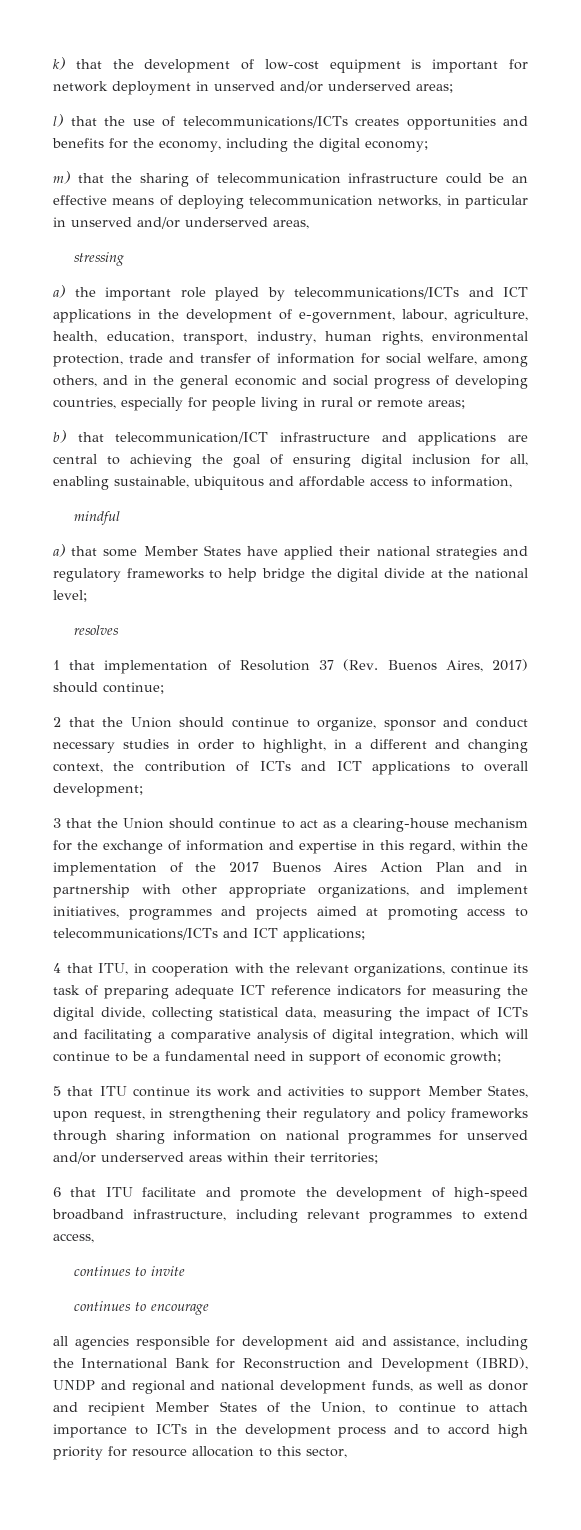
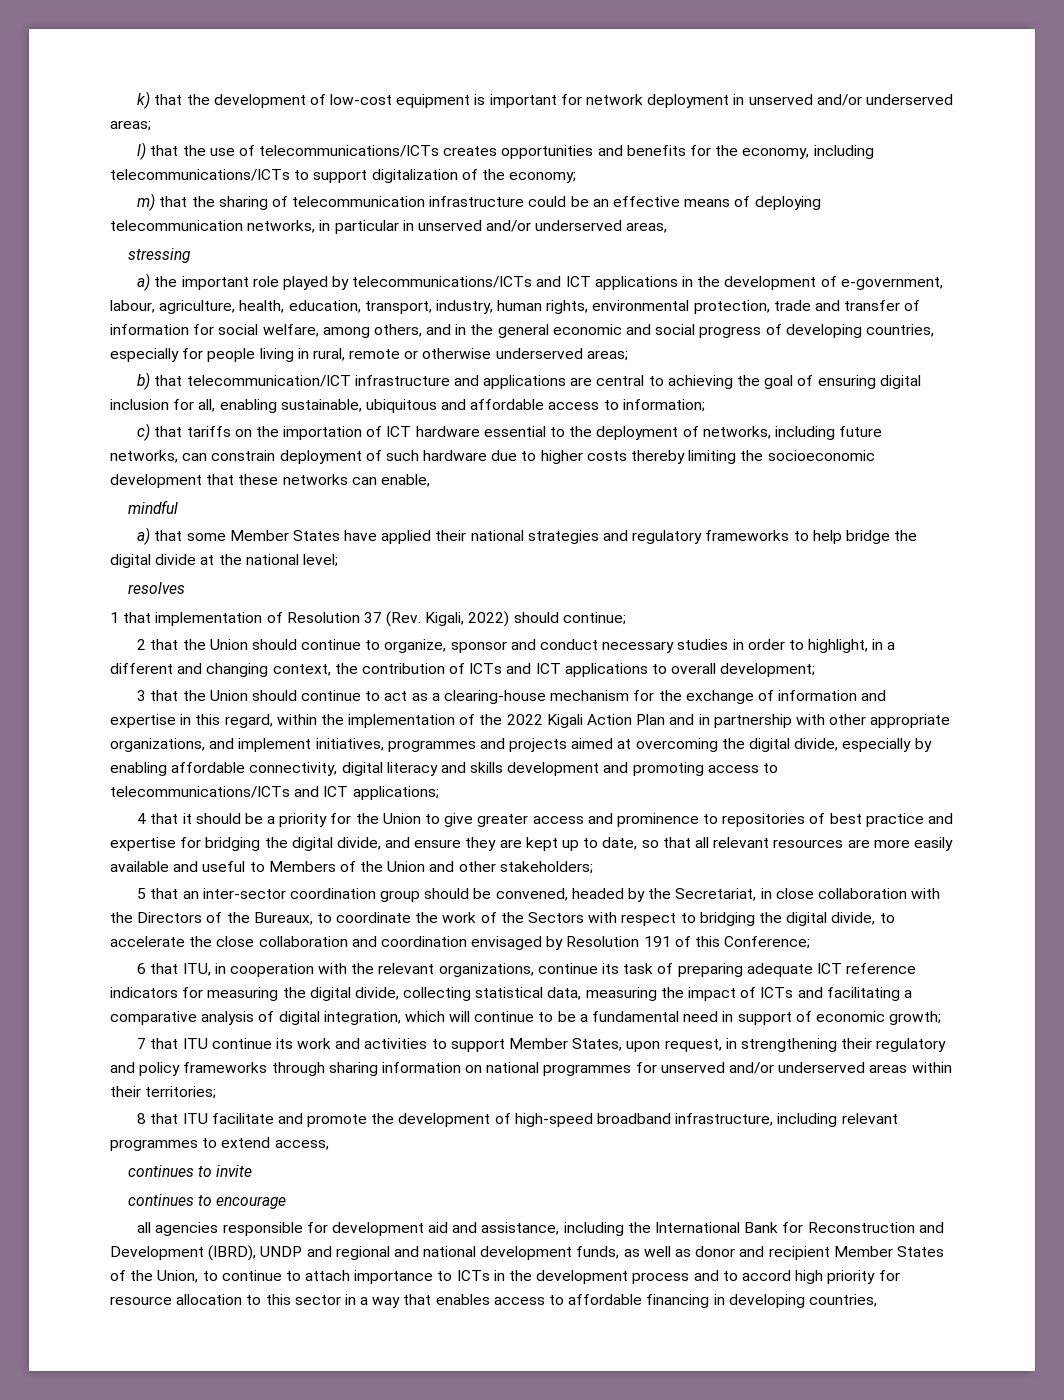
- l) that the use of telecommunications/ICTs creates opportunities and benefits for the economy, including the digital economy;
+ l) that the use of telecommunications/ICTs creates opportunities and benefits for the economy, including telecommunications/ICTs to support digitalization of the economy;
- a) the important role played by telecommunications/ICTs and ICT applications in the development of e-government, labour, agriculture, health, education, transport, industry, human rights, environmental protection, trade and transfer of information for social welfare, among others, and in the general economic and social progress of developing countries, especially for people living in rural or remote areas;
+ a) the important role played by telecommunications/ICTs and ICT applications in the development of e-government, labour, agriculture, health, education, transport, industry, human rights, environmental protection, trade and transfer of information for social welfare, among others, and in the general economic and social progress of developing countries, especially for people living in rural, remote or otherwise underserved areas;
- b) that telecommunication/ICT infrastructure and applications are central to achieving the goal of ensuring digital inclusion for all, enabling sustainable, ubiquitous and affordable access to information,
+ b) that telecommunication/ICT infrastructure and applications are central to achieving the goal of ensuring digital inclusion for all, enabling sustainable, ubiquitous and affordable access to information;
+ c) that tariffs on the importation of ICT hardware essential to the deployment of networks, including future networks, can constrain deployment of such hardware due to higher costs thereby limiting the socioeconomic development that these networks can enable,
- 1 that implementation of Resolution 37 (Rev. Buenos Aires, 2017) should continue;
+ 1 that implementation of Resolution 37 (Rev. Kigali, 2022) should continue;
- 3 that the Union should continue to act as a clearing-house mechanism for the exchange of information and expertise in this regard, within the implementation of the 2017 Buenos Aires Action Plan and in partnership with other appropriate organizations, and implement initiatives, programmes and projects aimed at promoting access to telecommunications/ICTs and ICT applications;
+ 3 that the Union should continue to act as a clearing-house mechanism for the exchange of information and expertise in this regard, within the implementation of the 2022 Kigali Action Plan and in partnership with other appropriate organizations, and implement initiatives, programmes and projects aimed at overcoming the digital divide, especially by enabling affordable connectivity, digital literacy and skills development and promoting access to telecommunications/ICTs and ICT applications;
- 4 that ITU, in cooperation with the relevant organizations, continue its task of preparing adequate ICT reference indicators for measuring the digital divide, collecting statistical data, measuring the impact of ICTs and facilitating a comparative analysis of digital integration, which will continue to be a fundamental need in support of economic growth;
+ 4 that it should be a priority for the Union to give greater access and prominence to repositories of best practice and expertise for bridging the digital divide, and ensure they are kept up to date, so that all relevant resources are more easily available and useful to Members of the Union and other stakeholders;
+ 5 that an inter-sector coordination group should be convened, headed by the Secretariat, in close collaboration with the Directors of the Bureaux, to coordinate the work of the Sectors with respect to bridging the digital divide, to accelerate the close collaboration and coordination envisaged by Resolution 191 of this Conference;
+ 6 that ITU, in cooperation with the relevant organizations, continue its task of preparing adequate ICT reference indicators for measuring the digital divide, collecting statistical data, measuring the impact of ICTs and facilitating a comparative analysis of digital integration, which will continue to be a fundamental need in support of economic growth;
- 5 that ITU continue its work and activities to support Member States, upon request, in strengthening their regulatory and policy frameworks through sharing information on national programmes for unserved and/or underserved areas within their territories;
+ 7 that ITU continue its work and activities to support Member States, upon request, in strengthening their regulatory and policy frameworks through sharing information on national programmes for unserved and/or underserved areas within their territories;
- 6 that ITU facilitate and promote the development of high-speed broadband infrastructure, including relevant programmes to extend access,
+ 8 that ITU facilitate and promote the development of high-speed broadband infrastructure, including relevant programmes to extend access,
- all agencies responsible for development aid and assistance, including the International Bank for Reconstruction and Development (IBRD), UNDP and regional and national development funds, as well as donor and recipient Member States of the Union, to continue to attach importance to ICTs in the development process and to accord high priority for resource allocation to this sector,
+ all agencies responsible for development aid and assistance, including the International Bank for Reconstruction and Development (IBRD), UNDP and regional and national development funds, as well as donor and recipient Member States of the Union, to continue to attach importance to ICTs in the development process and to accord high priority for resource allocation to this sector in a way that enables access to affordable financing in developing countries,

